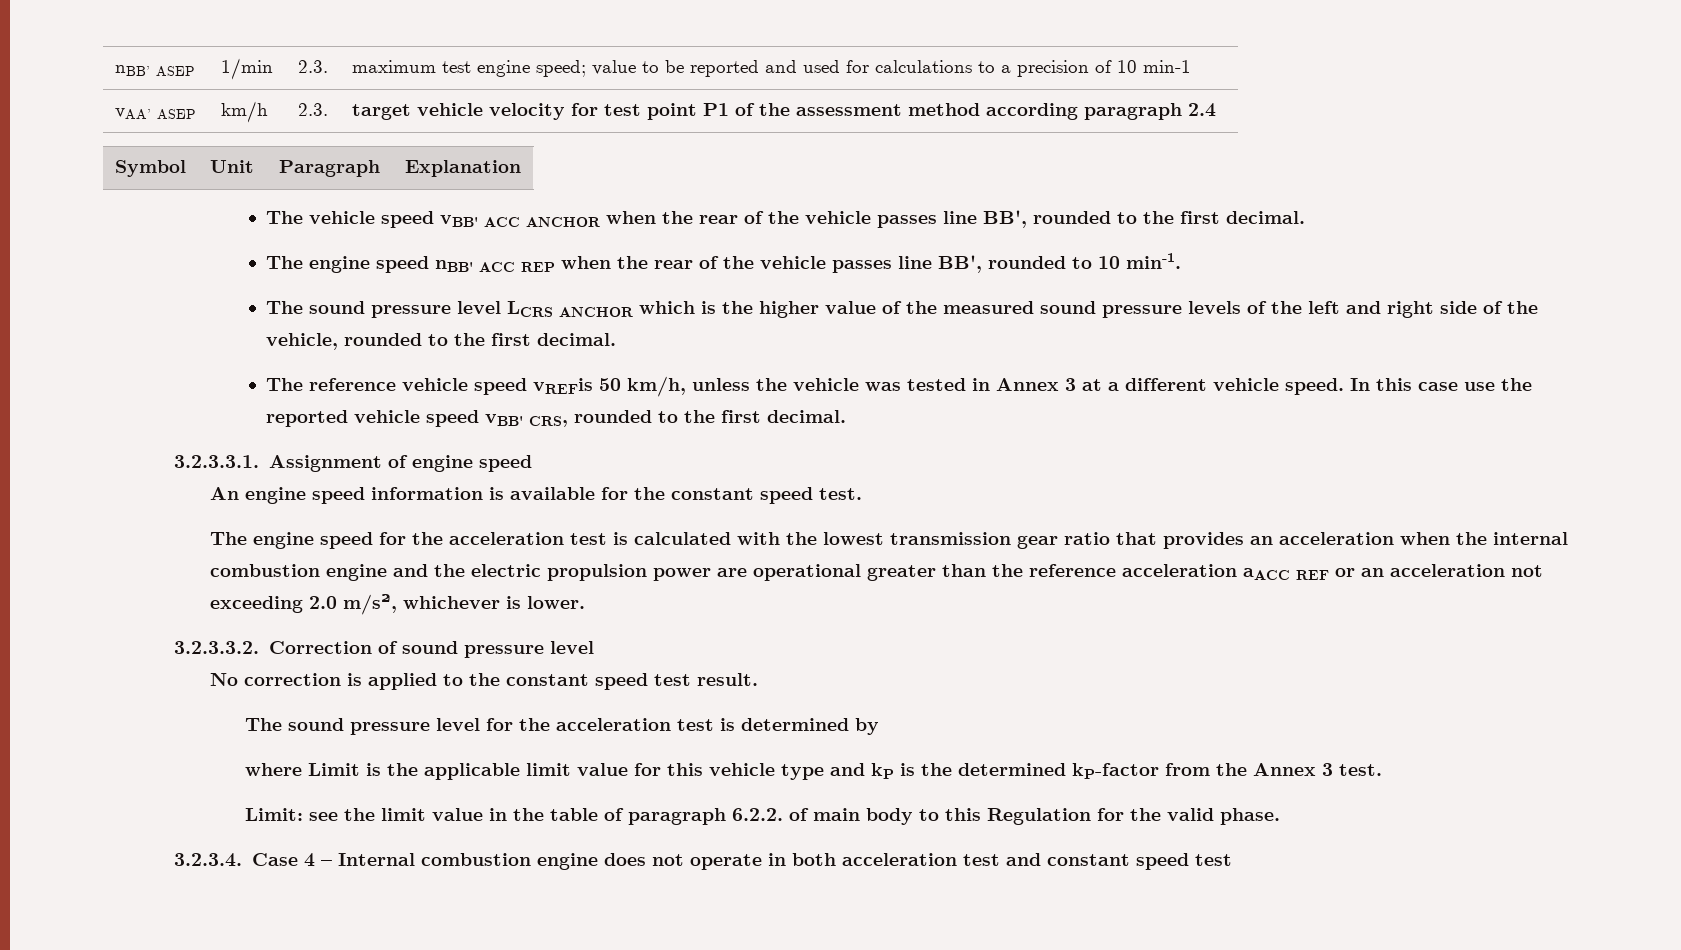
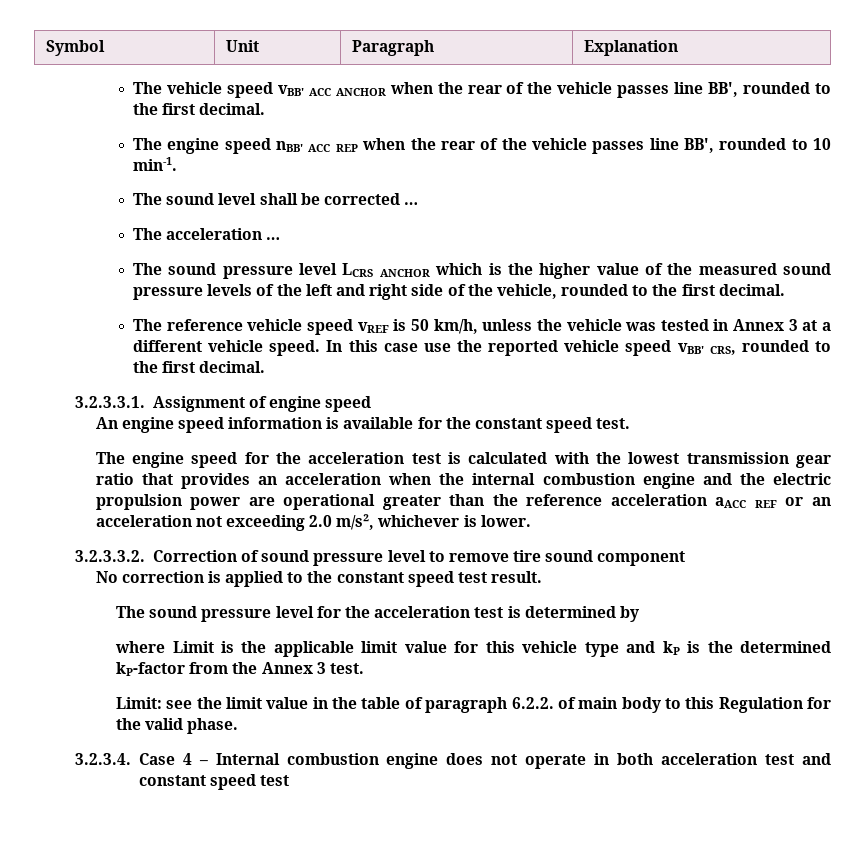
- nBB’ ASEP | 1/min | 2.3. | maximum test engine speed; value to be reported and used for calculations to a precision of 10 min-1
- vAA’ ASEP | km/h | 2.3. | target vehicle velocity for test point P1 of the assessment method according paragraph 2.4
+ The sound level shall be corrected …
+ The acceleration …
- The reference vehicle speed vREFis 50 km/h, unless the vehicle was tested in Annex 3 at a different vehicle speed.
+ The reference vehicle speed vREF is 50 km/h, unless the vehicle was tested in Annex 3 at a different vehicle speed.
- 3.2.3.3.2. Correction of sound pressure level
+ 3.2.3.3.2. Correction of sound pressure level to remove tire sound component

